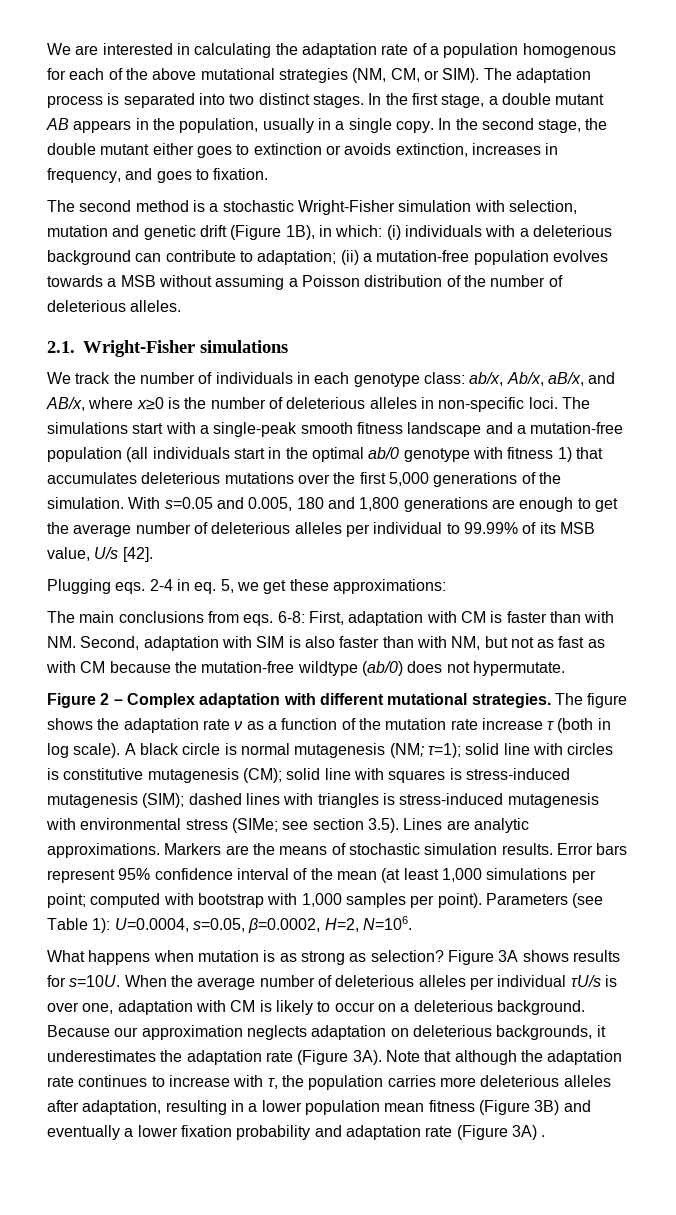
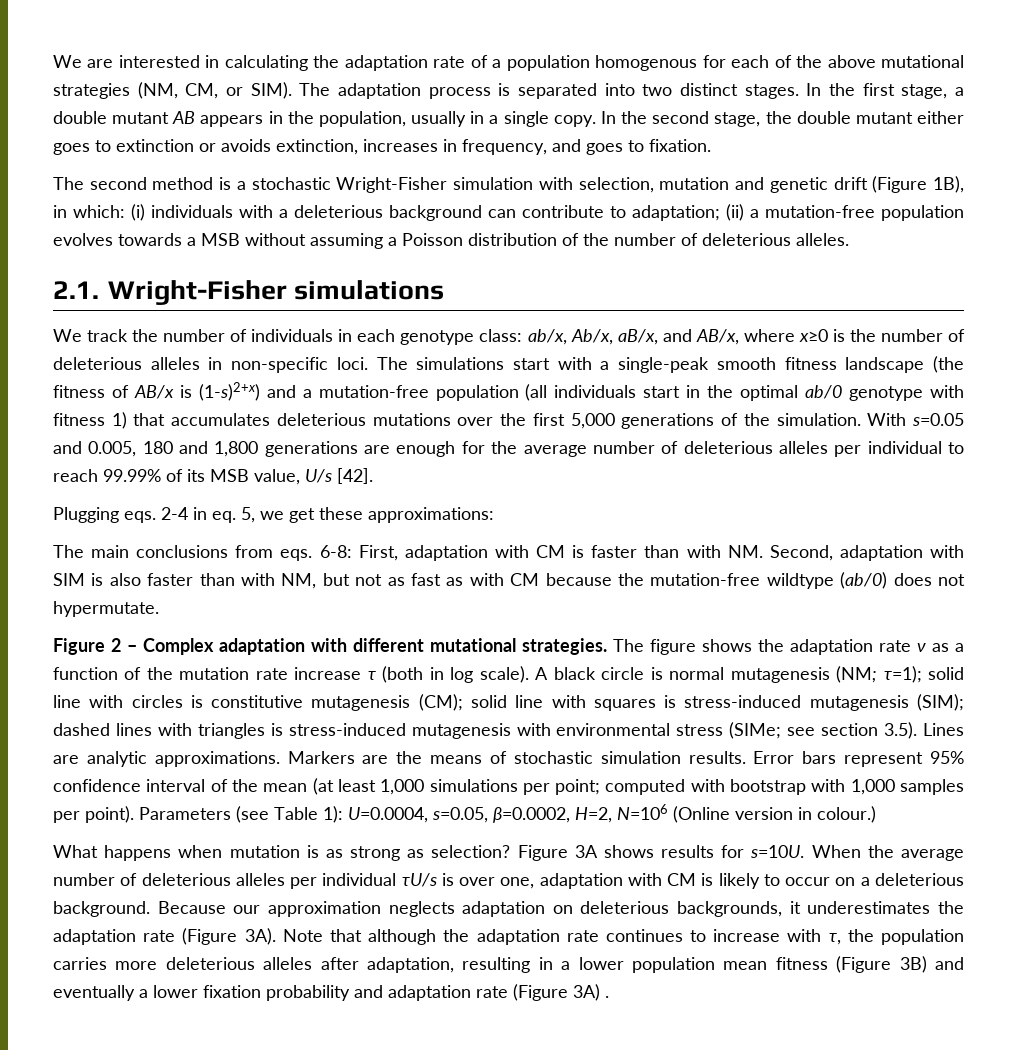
- The simulations start with a single-peak smooth fitness landscape and a mutation-free population (all individuals start in the optimal ab/0 genotype with fitness 1) that accumulates deleterious mutations over the first 5,000 generations of the simulation.
+ The simulations start with a single-peak smooth fitness landscape (the fitness of AB/x is (1-s)2+x) and a mutation-free population (all individuals start in the optimal ab/0 genotype with fitness 1) that accumulates deleterious mutations over the first 5,000 generations of the simulation.
- With s=0.05 and 0.005, 180 and 1,800 generations are enough to get the average number of deleterious alleles per individual to 99.99% of its MSB value, U/s [42].
+ With s=0.05 and 0.005, 180 and 1,800 generations are enough for the average number of deleterious alleles per individual to reach 99.99% of its MSB value, U/s [42].
- Parameters (see Table 1): U=0.0004, s=0.05, β=0.0002, H=2, N=106.
+ Parameters (see Table 1): U=0.0004, s=0.05, β=0.0002, H=2, N=106 (Online version in colour.)

